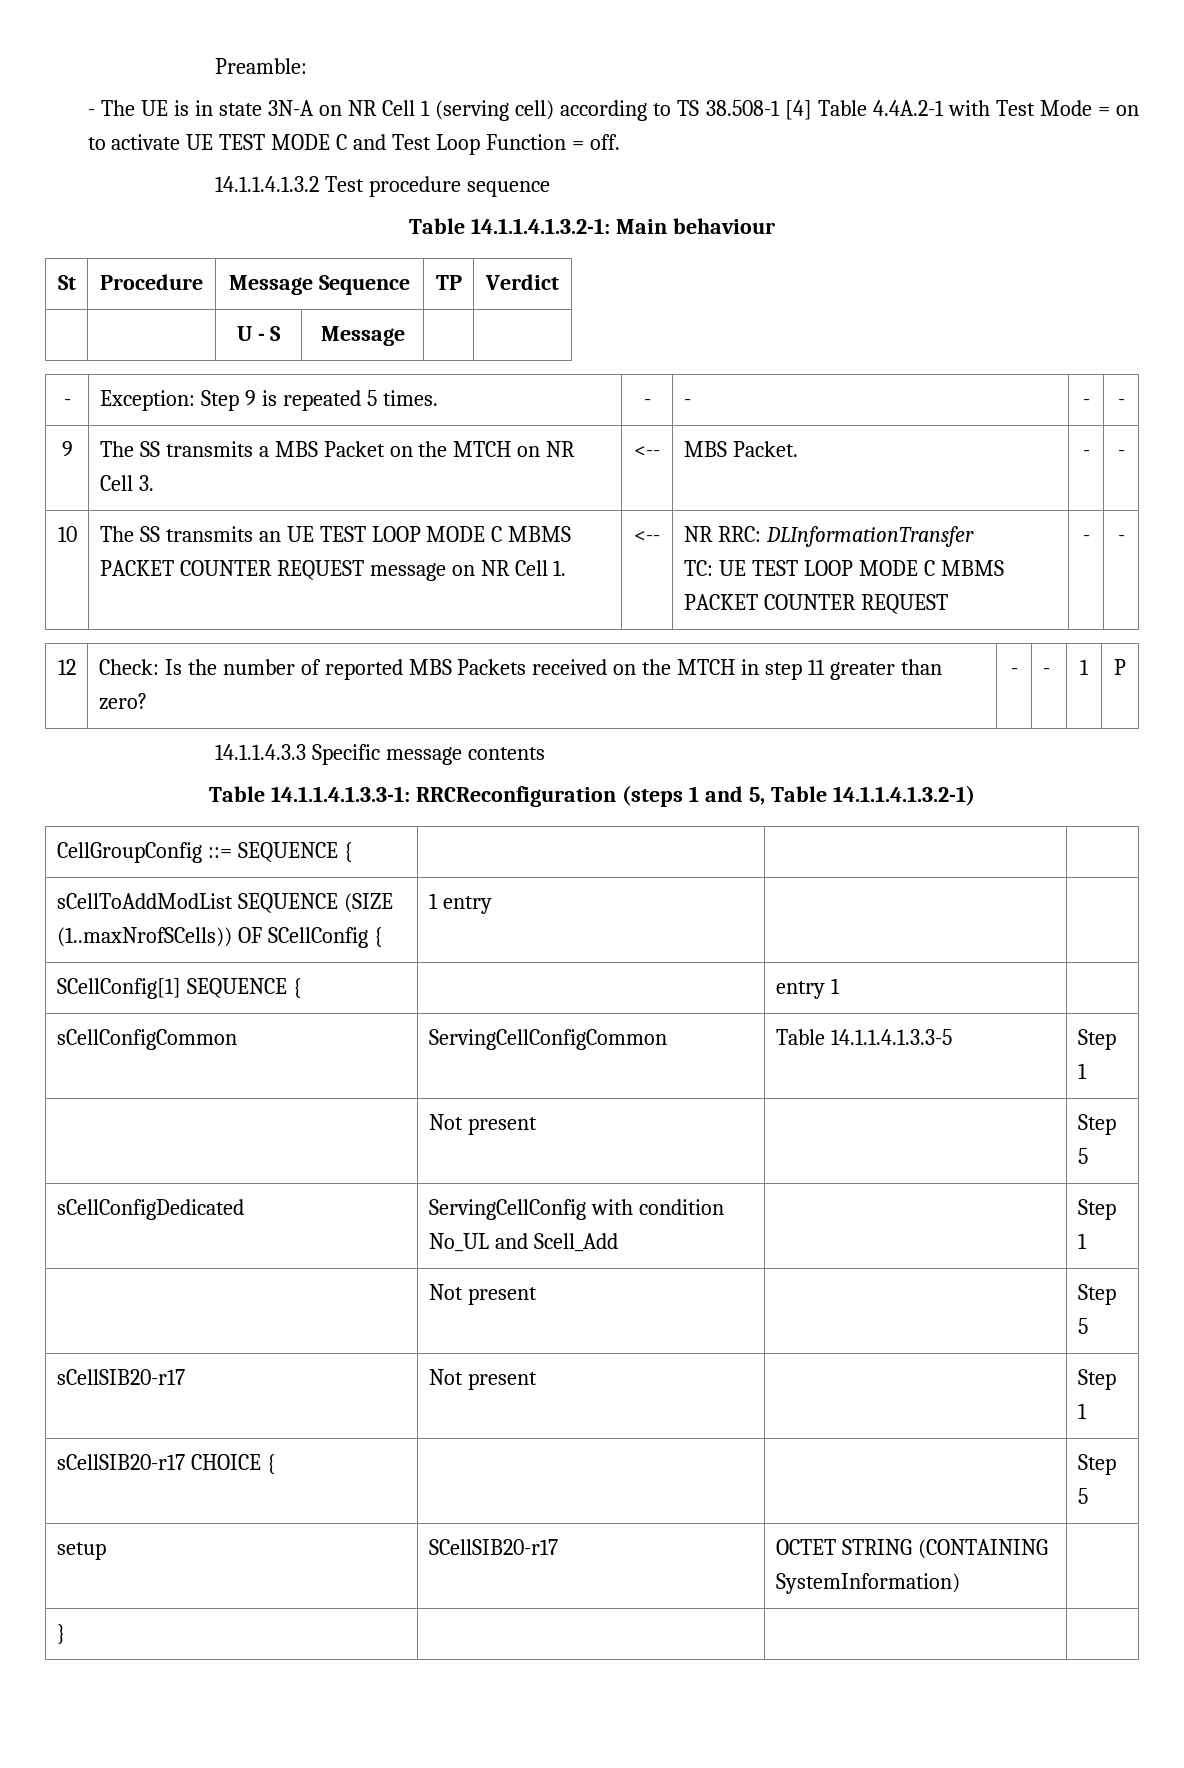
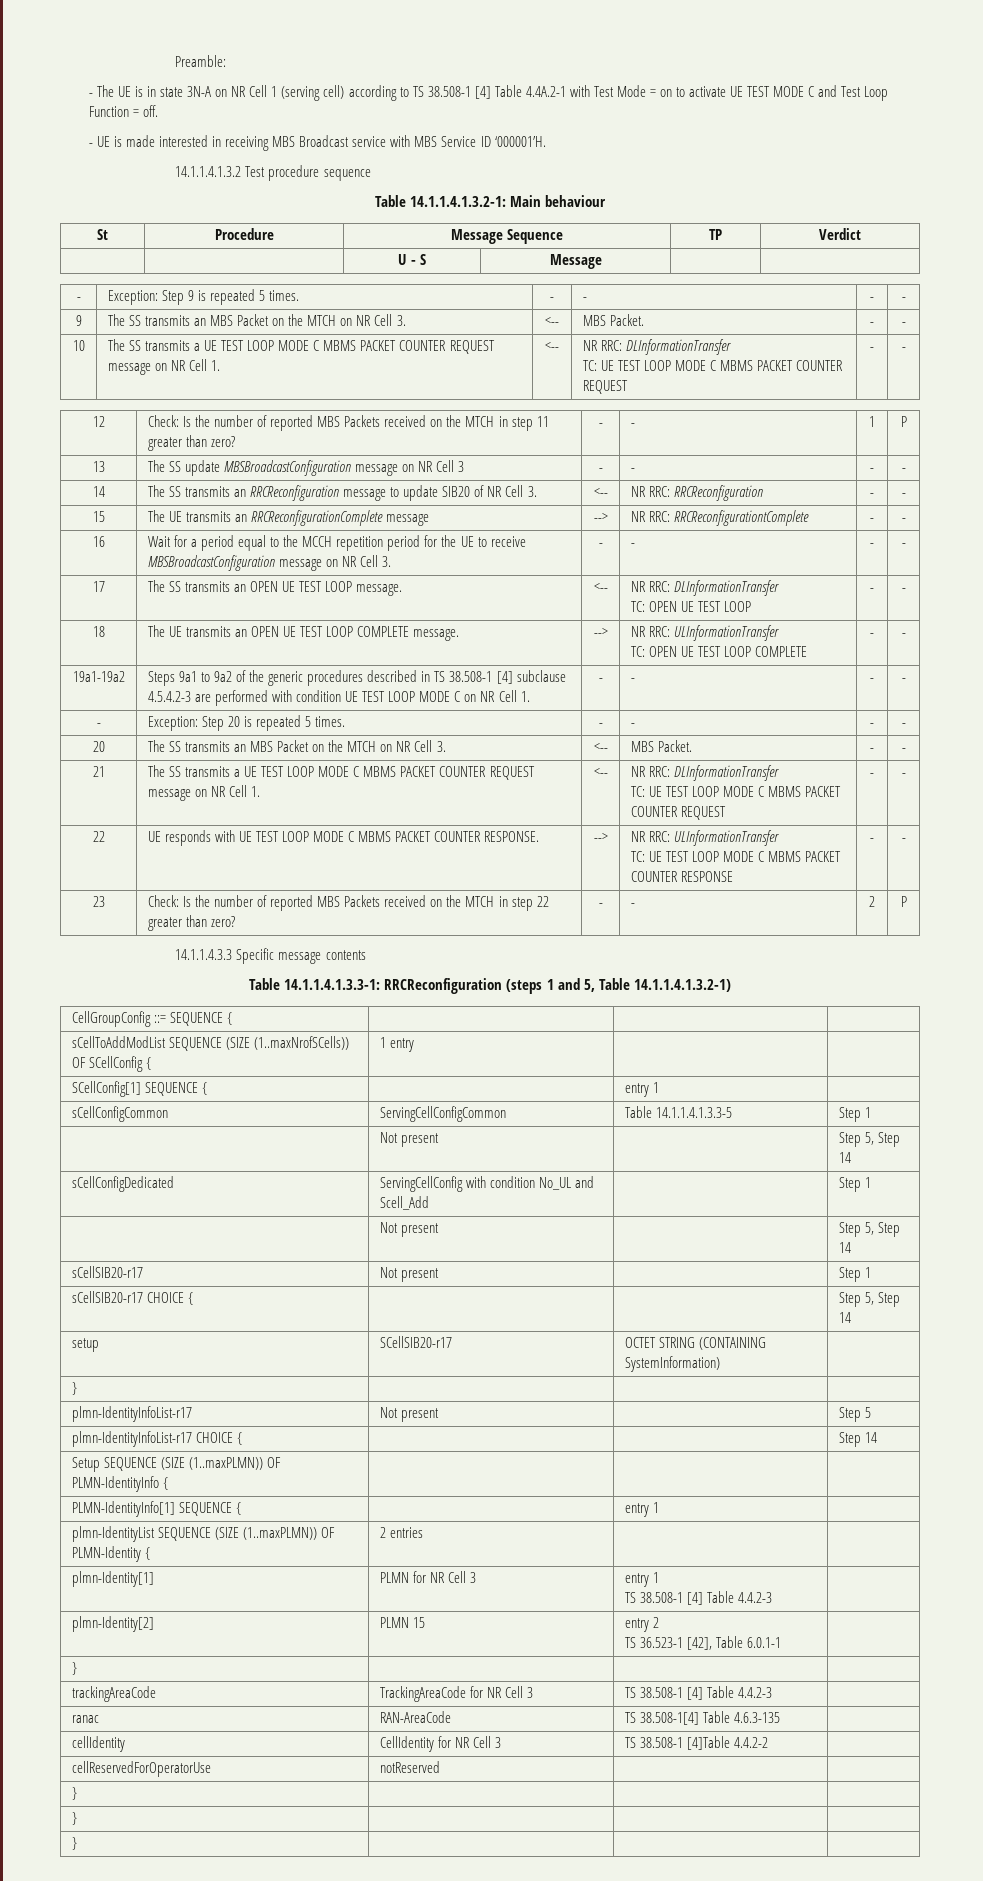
+ - UE is made interested in receiving MBS Broadcast service with MBS Service ID ‘000001’H.
- 9 | The SS transmits a MBS Packet on the MTCH on NR Cell 3. | <-- | MBS Packet. | - | -
+ 9 | The SS transmits an MBS Packet on the MTCH on NR Cell 3. | <-- | MBS Packet. | - | -
- 10 | The SS transmits an UE TEST LOOP MODE C MBMS PACKET COUNTER REQUEST message on NR Cell 1. | <-- | NR RRC: DLInformationTransfer
+ 10 | The SS transmits a UE TEST LOOP MODE C MBMS PACKET COUNTER REQUEST message on NR Cell 1. | <-- | NR RRC: DLInformationTransfer
+ 13 | The SS update MBSBroadcastConfiguration message on NR Cell 3 | - | - | - | -
+ 14 | The SS transmits an RRCReconfiguration message to update SIB20 of NR Cell 3. | <-- | NR RRC: RRCReconfiguration | - | -
+ 15 | The UE transmits an RRCReconfigurationComplete message | --> | NR RRC: RRCReconfigurationtComplete | - | -
+ 16 | Wait for a period equal to the MCCH repetition period for the UE to receive MBSBroadcastConfiguration message on NR Cell 3. | - | - | - | -
+ 17 | The SS transmits an OPEN UE TEST LOOP message. | <-- | NR RRC: DLInformationTransfer
+ TC: OPEN UE TEST LOOP | - | -
+ 18 | The UE transmits an OPEN UE TEST LOOP COMPLETE message. | --> | NR RRC: ULInformationTransfer
+ TC: OPEN UE TEST LOOP COMPLETE | - | -
+ 19a1-19a2 | Steps 9a1 to 9a2 of the generic procedures described in TS 38.508-1 [4] subclause 4.5.4.2-3 are performed with condition UE TEST LOOP MODE C on NR Cell 1. | - | - | - | -
+ - | Exception: Step 20 is repeated 5 times. | - | - | - | -
+ 20 | The SS transmits an MBS Packet on the MTCH on NR Cell 3. | <-- | MBS Packet. | - | -
+ 21 | The SS transmits a UE TEST LOOP MODE C MBMS PACKET COUNTER REQUEST message on NR Cell 1. | <-- | NR RRC: DLInformationTransfer
+ TC: UE TEST LOOP MODE C MBMS PACKET COUNTER REQUEST | - | -
+ 22 | UE responds with UE TEST LOOP MODE C MBMS PACKET COUNTER RESPONSE. | --> | NR RRC: ULInformationTransfer
+ TC: UE TEST LOOP MODE C MBMS PACKET COUNTER RESPONSE | - | -
+ 23 | Check: Is the number of reported MBS Packets received on the MTCH in step 22 greater than zero? | - | - | 2 | P
  sCellConfigCommon | ServingCellConfigCommon | Table 14.1.1.4.1.3.3-5 | Step 1
- | Not present | | Step 5
+ | Not present | | Step 5, Step 14
  sCellConfigDedicated | ServingCellConfig with condition No_UL and Scell_Add | | Step 1
- | Not present | | Step 5
+ | Not present | | Step 5, Step 14
- sCellSIB20-r17 CHOICE { | | | Step 5
+ sCellSIB20-r17 CHOICE { | | | Step 5, Step 14
+ plmn-IdentityInfoList-r17 | Not present | | Step 5
+ plmn-IdentityInfoList-r17 CHOICE { | | | Step 14
+ Setup SEQUENCE (SIZE (1..maxPLMN)) OF PLMN-IdentityInfo { | | |
+ PLMN-IdentityInfo[1] SEQUENCE { | | entry 1 |
+ plmn-IdentityList SEQUENCE (SIZE (1..maxPLMN)) OF PLMN-Identity { | 2 entries | |
+ plmn-Identity[1] | PLMN for NR Cell 3 | entry 1
+ TS 38.508-1 [4] Table 4.4.2-3 |
+ plmn-Identity[2] | PLMN 15 | entry 2
+ TS 36.523-1 [42], Table 6.0.1-1 |
+ } | | |
+ trackingAreaCode | TrackingAreaCode for NR Cell 3 | TS 38.508-1 [4] Table 4.4.2-3 |
+ ranac | RAN-AreaCode | TS 38.508-1[4] Table 4.6.3-135 |
+ cellIdentity | CellIdentity for NR Cell 3 | TS 38.508-1 [4]Table 4.4.2-2 |
+ cellReservedForOperatorUse | notReserved | |
+ } | | |
+ } | | |
+ } | | |

